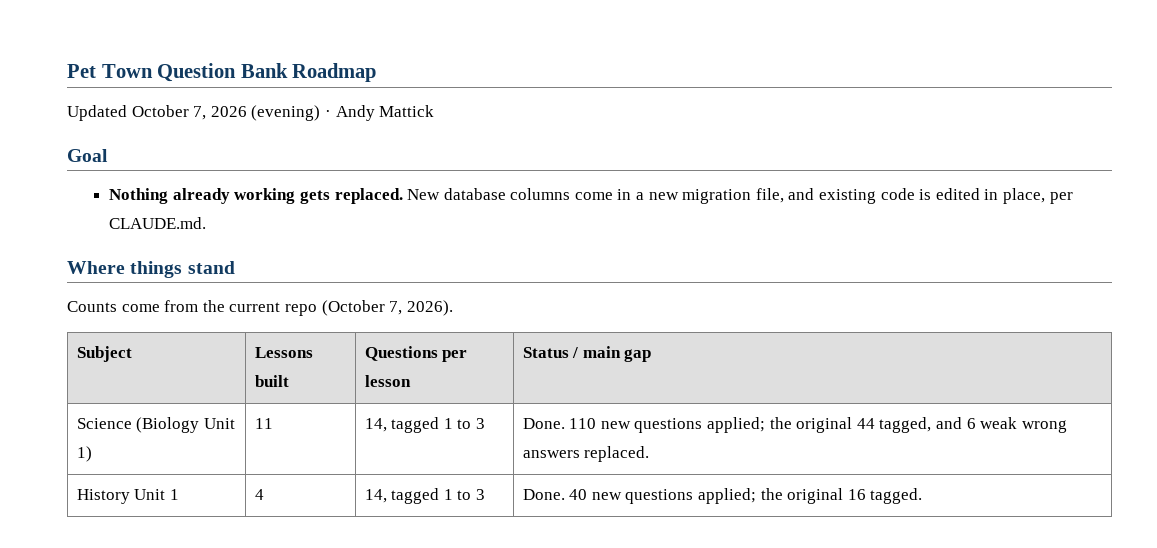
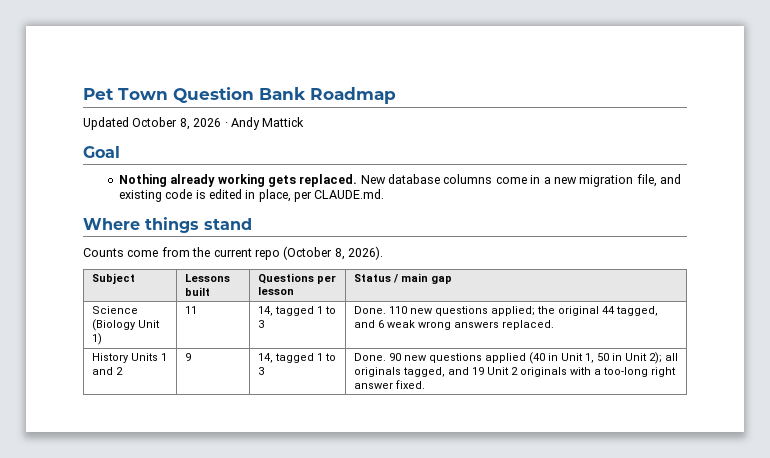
- Updated October 7, 2026 (evening) · Andy Mattick
+ Updated October 8, 2026 · Andy Mattick
- Counts come from the current repo (October 7, 2026).
+ Counts come from the current repo (October 8, 2026).
- History Unit 1 | 4 | 14, tagged 1 to 3 | Done. 40 new questions applied; the original 16 tagged.
+ History Units 1 and 2 | 9 | 14, tagged 1 to 3 | Done. 90 new questions applied (40 in Unit 1, 50 in Unit 2); all originals tagged, and 19 Unit 2 originals with a too-long right answer fixed.

